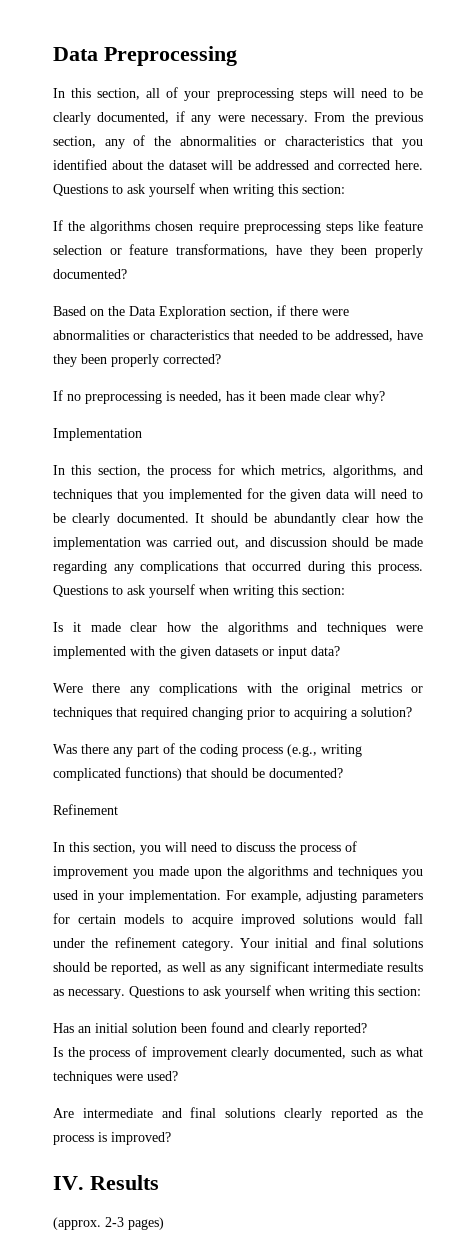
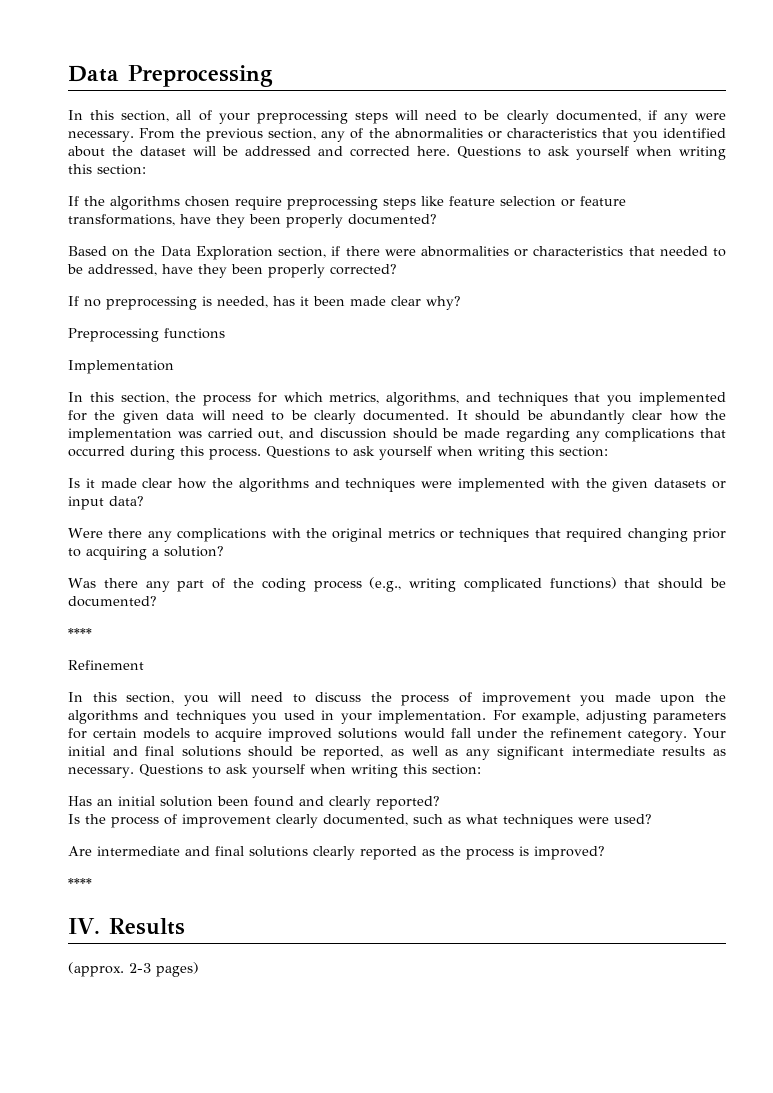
+ Preprocessing functions
  Was there any part of the coding process (e.g., writing complicated functions) that should be documented?
+ ****
  Are intermediate and final solutions clearly reported as the process is improved?
+ ****

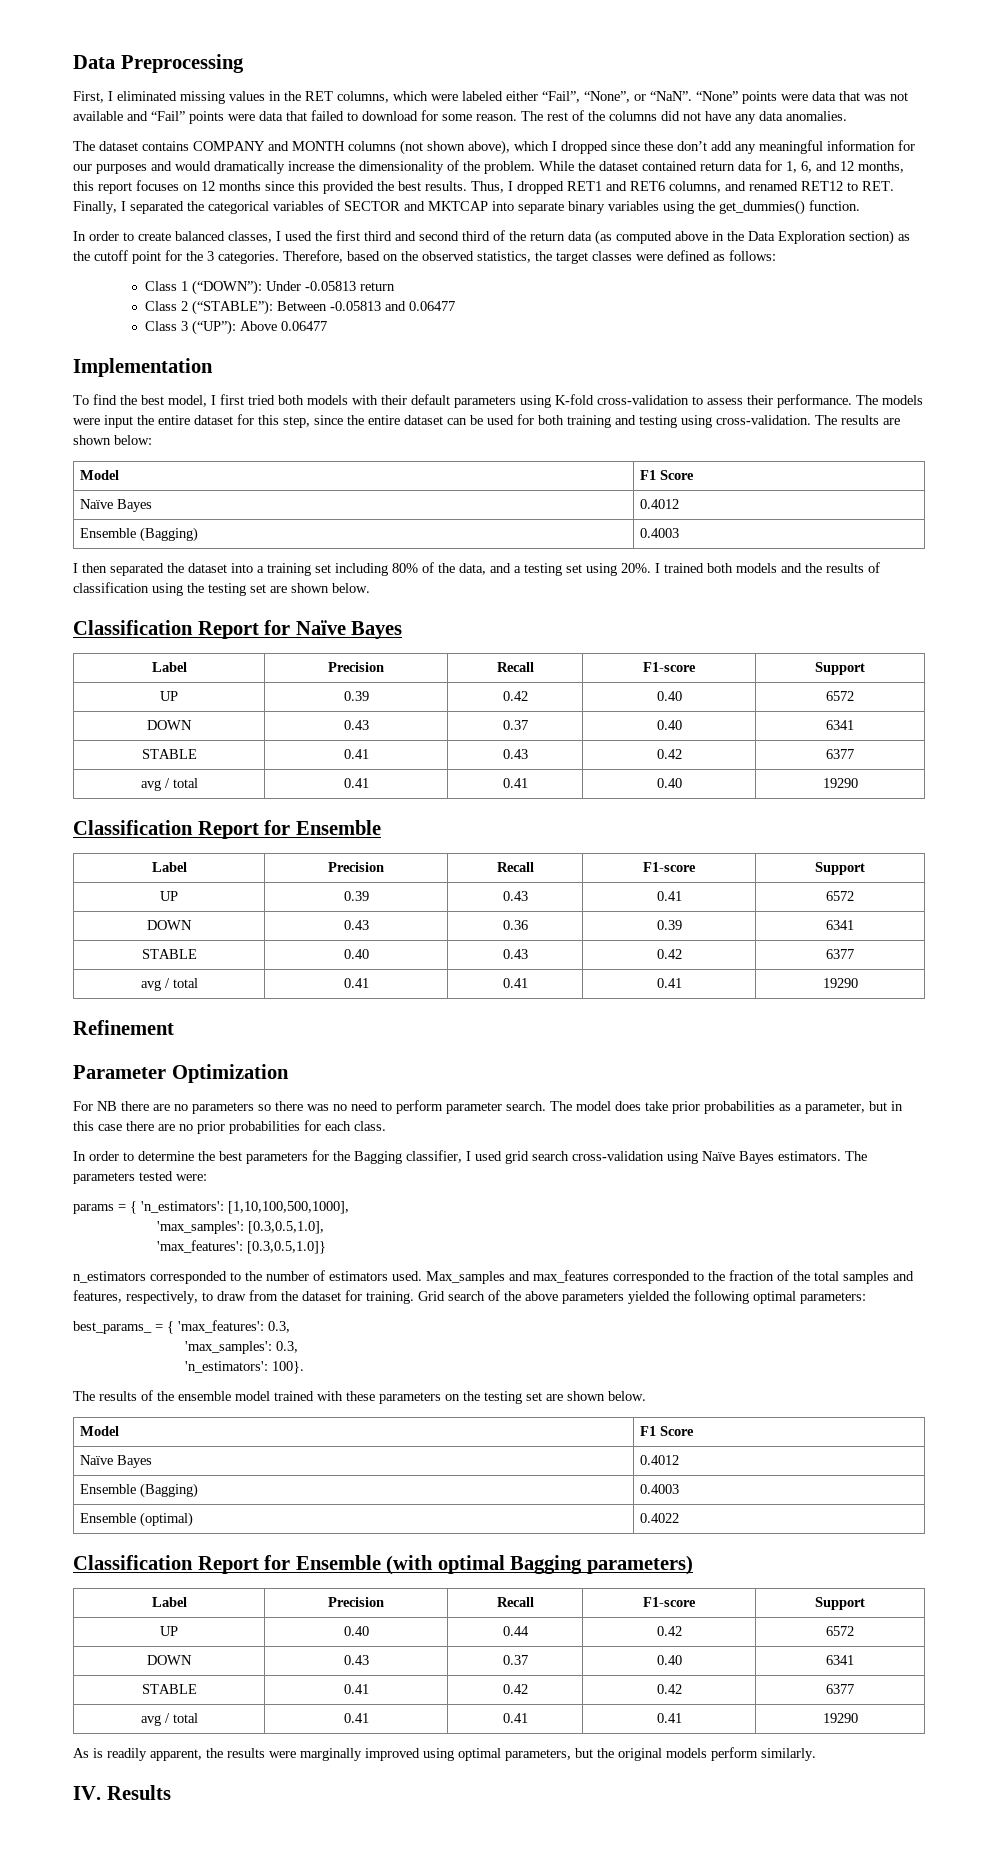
- In this section, all of your preprocessing steps will need to be clearly documented, if any were necessary. From the previous section, any of the abnormalities or characteristics that you identified about the dataset will be addressed and corrected here. Questions to ask yourself when writing this section:
- If the algorithms chosen require preprocessing steps like feature selection or feature transformations, have they been properly documented?
- Based on the Data Exploration section, if there were abnormalities or characteristics that needed to be addressed, have they been properly corrected?
- If no preprocessing is needed, has it been made clear why?
- Preprocessing functions
+ First, I eliminated missing values in the RET columns, which were labeled either “Fail”, “None”, or “NaN”. “None” points were data that was not available and “Fail” points were data that failed to download for some reason. The rest of the columns did not have any data anomalies.
+ The dataset contains COMPANY and MONTH columns (not shown above), which I dropped since these don’t add any meaningful information for our purposes and would dramatically increase the dimensionality of the problem. While the dataset contained return data for 1, 6, and 12 months, this report focuses on 12 months since this provided the best results. Thus, I dropped RET1 and RET6 columns, and renamed RET12 to RET. Finally, I separated the categorical variables of SECTOR and MKTCAP into separate binary variables using the get_dummies() function.
+ In order to create balanced classes, I used the first third and second third of the return data (as computed above in the Data Exploration section) as the cutoff point for the 3 categories. Therefore, based on the observed statistics, the target classes were defined as follows:
+ Class 1 (“DOWN”): Under -0.05813 return
+ Class 2 (“STABLE”): Between -0.05813 and 0.06477
+ Class 3 (“UP”): Above 0.06477
  Implementation
- In this section, the process for which metrics, algorithms, and techniques that you implemented for the given data will need to be clearly documented. It should be abundantly clear how the implementation was carried out, and discussion should be made regarding any complications that occurred during this process. Questions to ask yourself when writing this section:
- Is it made clear how the algorithms and techniques were implemented with the given datasets or input data?
- Were there any complications with the original metrics or techniques that required changing prior to acquiring a solution?
- Was there any part of the coding process (e.g., writing complicated functions) that should be documented?
- ****
+ To find the best model, I first tried both models with their default parameters using K-fold cross-validation to assess their performance. The models were input the entire dataset for this step, since the entire dataset can be used for both training and testing using cross-validation. The results are shown below:
+ Model | F1 Score
+ Naïve Bayes | 0.4012
+ Ensemble (Bagging) | 0.4003
+ I then separated the dataset into a training set including 80% of the data, and a testing set using 20%. I trained both models and the results of classification using the testing set are shown below.
+ Classification Report for Naïve Bayes
+ Label | Precision | Recall | F1-score | Support
+ UP | 0.39 | 0.42 | 0.40 | 6572
+ DOWN | 0.43 | 0.37 | 0.40 | 6341
+ STABLE | 0.41 | 0.43 | 0.42 | 6377
+ avg / total | 0.41 | 0.41 | 0.40 | 19290
+ Classification Report for Ensemble
+ Label | Precision | Recall | F1-score | Support
+ UP | 0.39 | 0.43 | 0.41 | 6572
+ DOWN | 0.43 | 0.36 | 0.39 | 6341
+ STABLE | 0.40 | 0.43 | 0.42 | 6377
+ avg / total | 0.41 | 0.41 | 0.41 | 19290
  Refinement
- In this section, you will need to discuss the process of improvement you made upon the algorithms and techniques you used in your implementation. For example, adjusting parameters for certain models to acquire improved solutions would fall under the refinement category. Your initial and final solutions should be reported, as well as any significant intermediate results as necessary. Questions to ask yourself when writing this section:
- Has an initial solution been found and clearly reported?
- Is the process of improvement clearly documented, such as what techniques were used?
- Are intermediate and final solutions clearly reported as the process is improved?
- ****
+ Parameter Optimization
+ For NB there are no parameters so there was no need to perform parameter search. The model does take prior probabilities as a parameter, but in this case there are no prior probabilities for each class.
+ In order to determine the best parameters for the Bagging classifier, I used grid search cross-validation using Naïve Bayes estimators. The parameters tested were:
+ params = { 'n_estimators': [1,10,100,500,1000],
+ 'max_samples': [0.3,0.5,1.0],
+ 'max_features': [0.3,0.5,1.0]}
+ n_estimators corresponded to the number of estimators used. Max_samples and max_features corresponded to the fraction of the total samples and features, respectively, to draw from the dataset for training. Grid search of the above parameters yielded the following optimal parameters:
+ best_params_ = { 'max_features': 0.3,
+ 'max_samples': 0.3,
+ 'n_estimators': 100}.
+ The results of the ensemble model trained with these parameters on the testing set are shown below.
+ Model | F1 Score
+ Naïve Bayes | 0.4012
+ Ensemble (Bagging) | 0.4003
+ Ensemble (optimal) | 0.4022
+ Classification Report for Ensemble (with optimal Bagging parameters)
+ Label | Precision | Recall | F1-score | Support
+ UP | 0.40 | 0.44 | 0.42 | 6572
+ DOWN | 0.43 | 0.37 | 0.40 | 6341
+ STABLE | 0.41 | 0.42 | 0.42 | 6377
+ avg / total | 0.41 | 0.41 | 0.41 | 19290
+ As is readily apparent, the results were marginally improved using optimal parameters, but the original models perform similarly.
- (approx. 2-3 pages)

